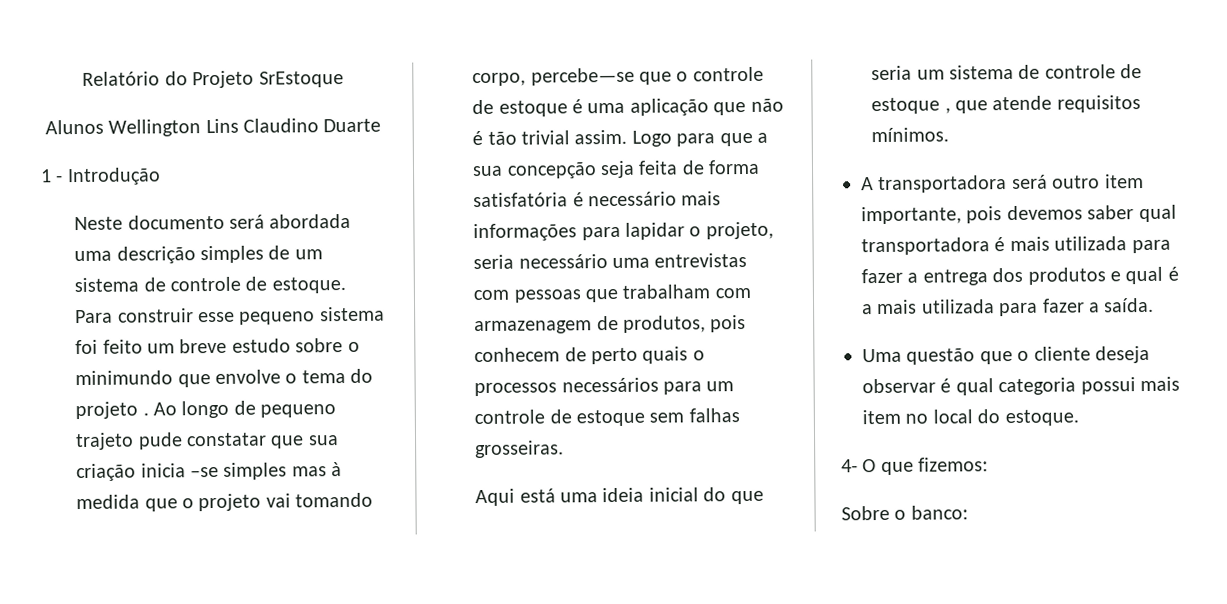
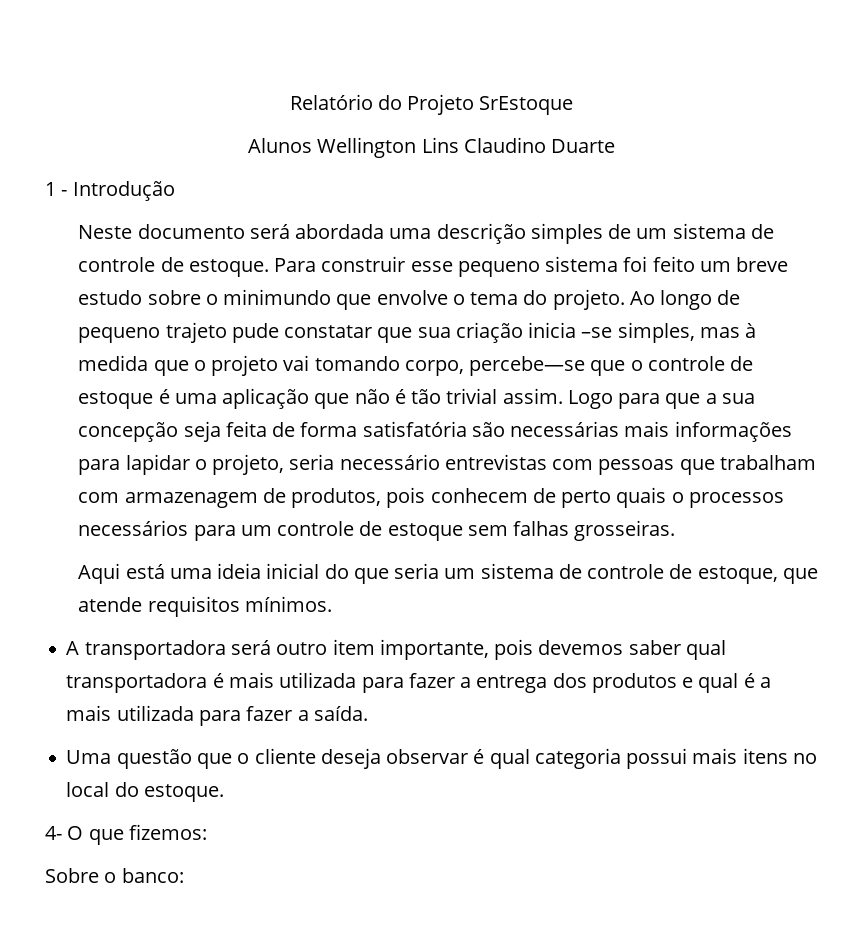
- Para construir esse pequeno sistema foi feito um breve estudo sobre o minimundo que envolve o tema do projeto .
+ Para construir esse pequeno sistema foi feito um breve estudo sobre o minimundo que envolve o tema do projeto.
- Ao longo de pequeno trajeto pude constatar que sua criação inicia –se simples mas à medida que o projeto vai tomando corpo, percebe—se que o controle de estoque é uma aplicação que não é tão trivial assim.
+ Ao longo de pequeno trajeto pude constatar que sua criação inicia –se simples, mas à medida que o projeto vai tomando corpo, percebe—se que o controle de estoque é uma aplicação que não é tão trivial assim.
- Logo para que a sua concepção seja feita de forma satisfatória é necessário mais informações para lapidar o projeto, seria necessário uma entrevistas com pessoas que trabalham com armazenagem de produtos, pois conhecem de perto quais o processos necessários para um controle de estoque sem falhas grosseiras.
+ Logo para que a sua concepção seja feita de forma satisfatória são necessárias mais informações para lapidar o projeto, seria necessário entrevistas com pessoas que trabalham com armazenagem de produtos, pois conhecem de perto quais o processos necessários para um controle de estoque sem falhas grosseiras.
- Aqui está uma ideia inicial do que seria um sistema de controle de estoque , que atende requisitos mínimos.
+ Aqui está uma ideia inicial do que seria um sistema de controle de estoque, que atende requisitos mínimos.
- Uma questão que o cliente deseja observar é qual categoria possui mais item no local do estoque.
+ Uma questão que o cliente deseja observar é qual categoria possui mais itens no local do estoque.

